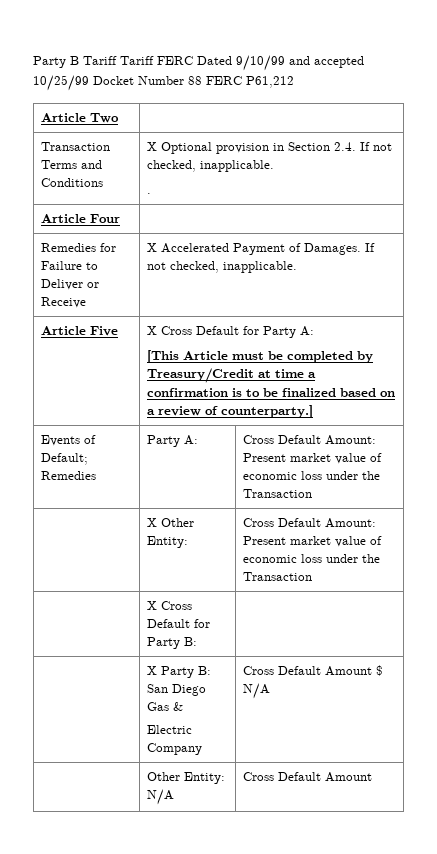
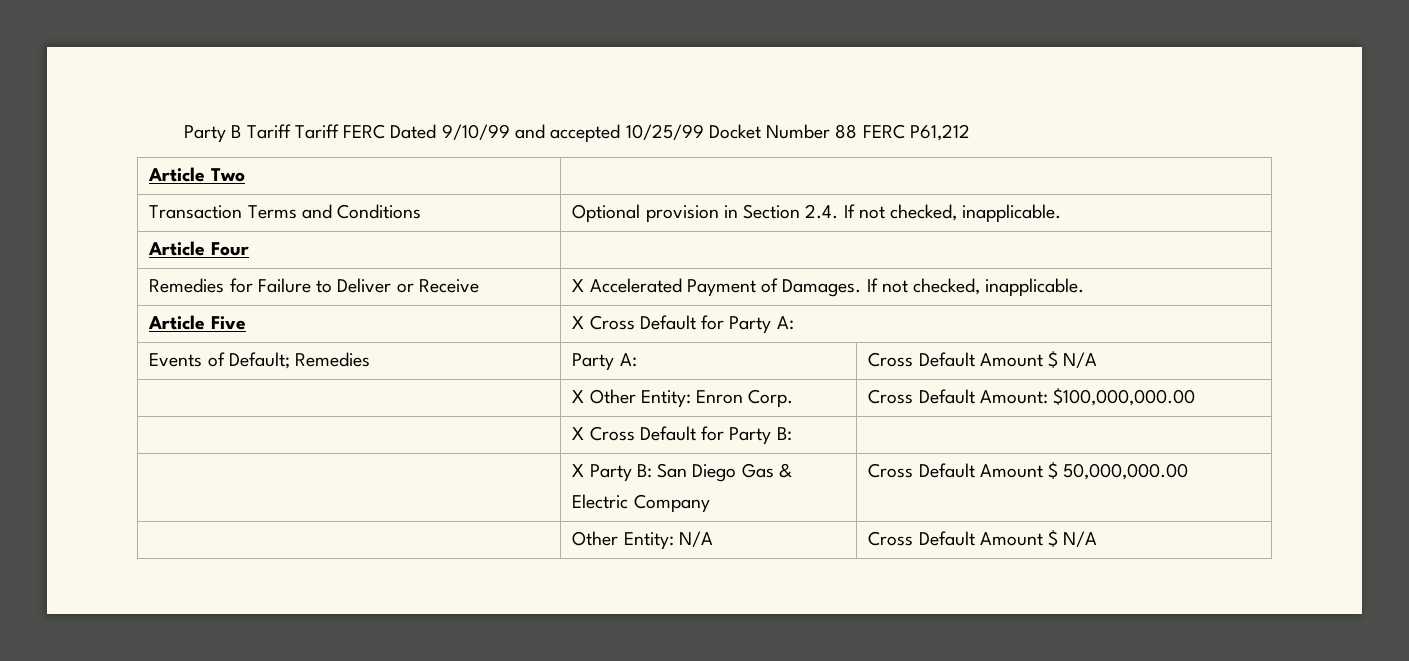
- Transaction Terms and Conditions | X Optional provision in Section 2.4. If not checked, inapplicable.
- .
+ Transaction Terms and Conditions | Optional provision in Section 2.4. If not checked, inapplicable.
  Article Five | X Cross Default for Party A:
- [This Article must be completed by Treasury/Credit at time a confirmation is to be finalized based on a review of counterparty.]
- Events of Default; Remedies | Party A: | Cross Default Amount: Present market value of economic loss under the Transaction
+ Events of Default; Remedies | Party A: | Cross Default Amount $ N/A
- | X Other Entity: | Cross Default Amount: Present market value of economic loss under the Transaction
+ | X Other Entity: Enron Corp. | Cross Default Amount: $100,000,000.00
  | X Party B: San Diego Gas &
- Electric Company | Cross Default Amount $ N/A
+ Electric Company | Cross Default Amount $ 50,000,000.00
- | Other Entity: N/A | Cross Default Amount
+ | Other Entity: N/A | Cross Default Amount $ N/A

